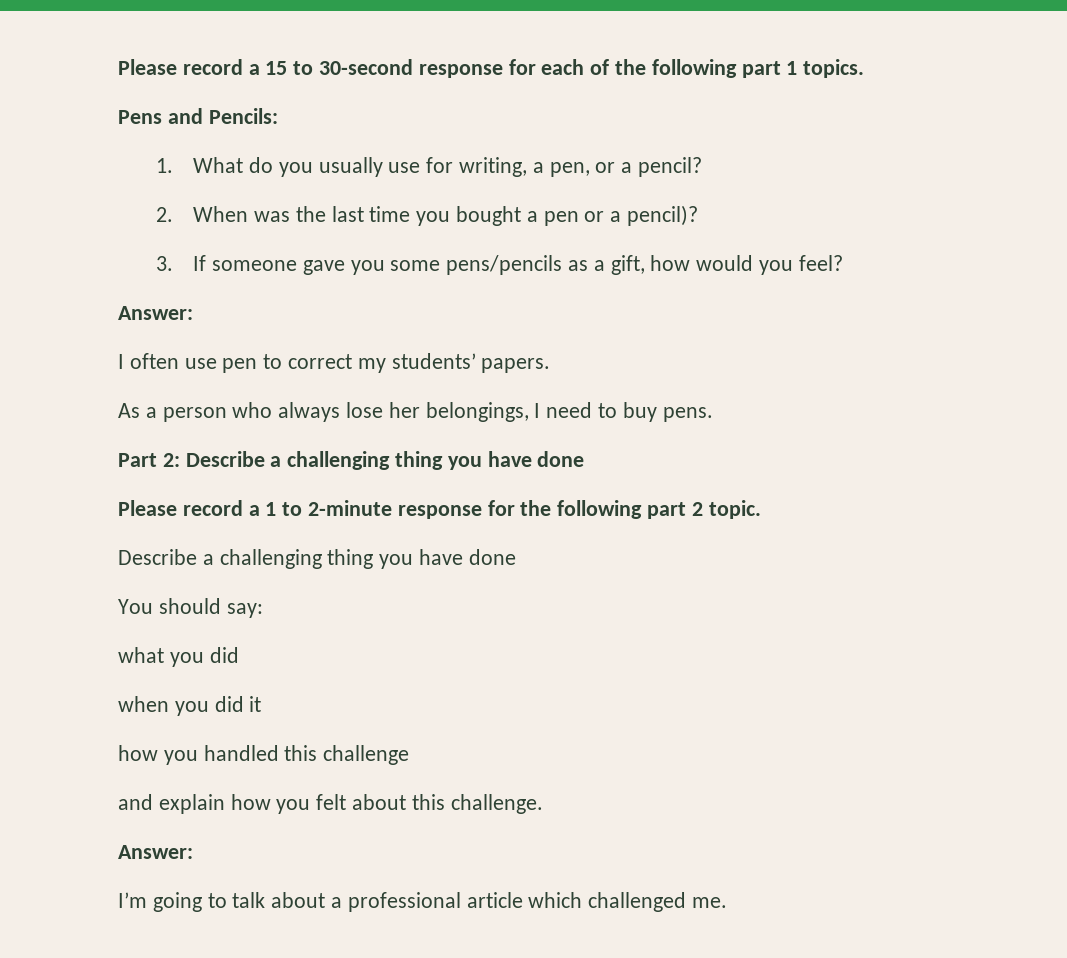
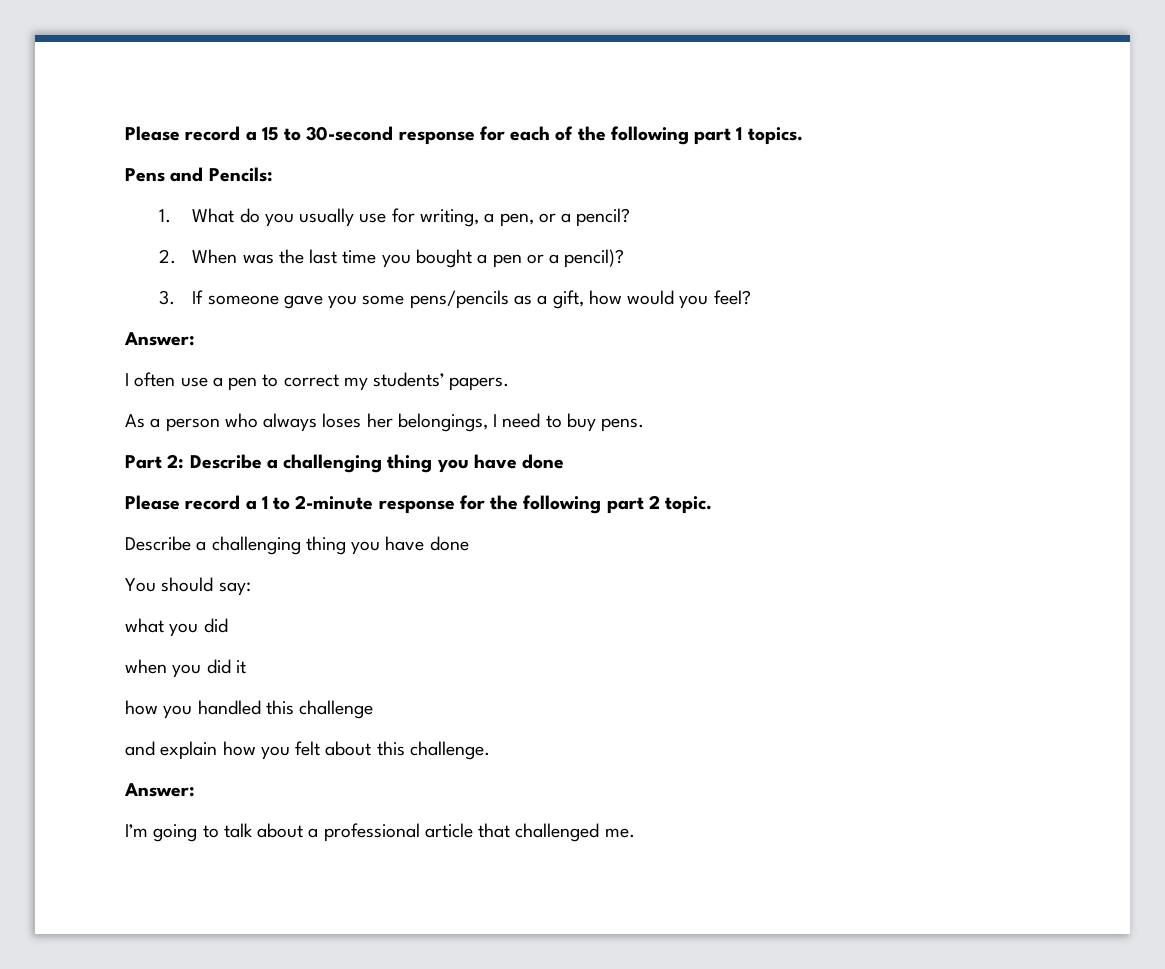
- I often use pen to correct my students’ papers.
+ I often use a pen to correct my students’ papers.
- As a person who always lose her belongings, I need to buy pens.
+ As a person who always loses her belongings, I need to buy pens.
- I’m going to talk about a professional article which challenged me.
+ I’m going to talk about a professional article that challenged me.

